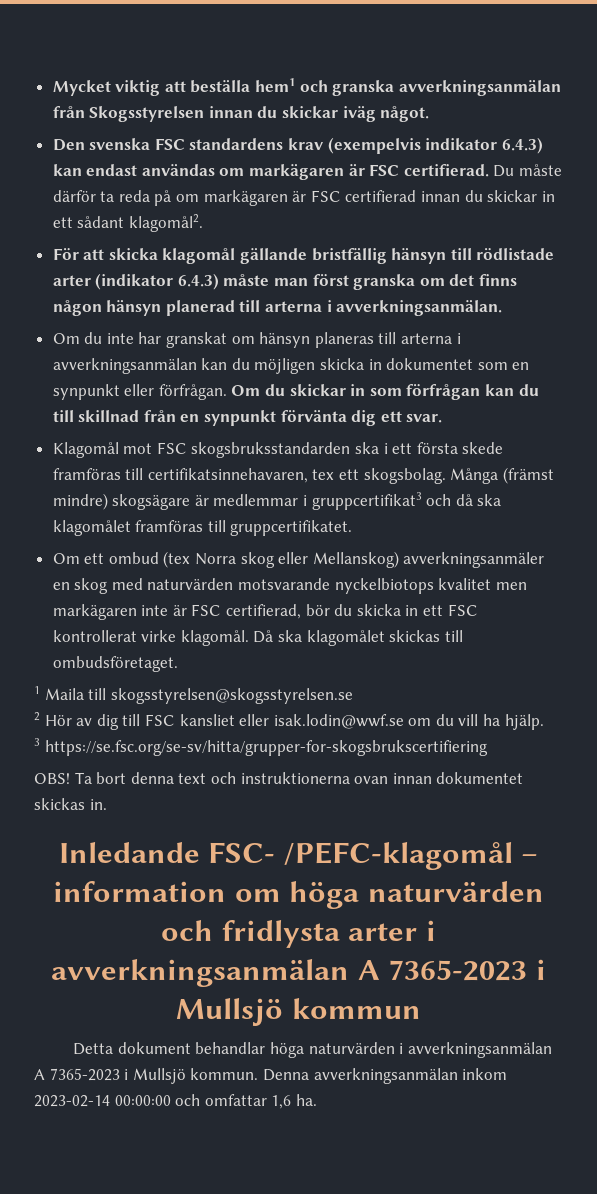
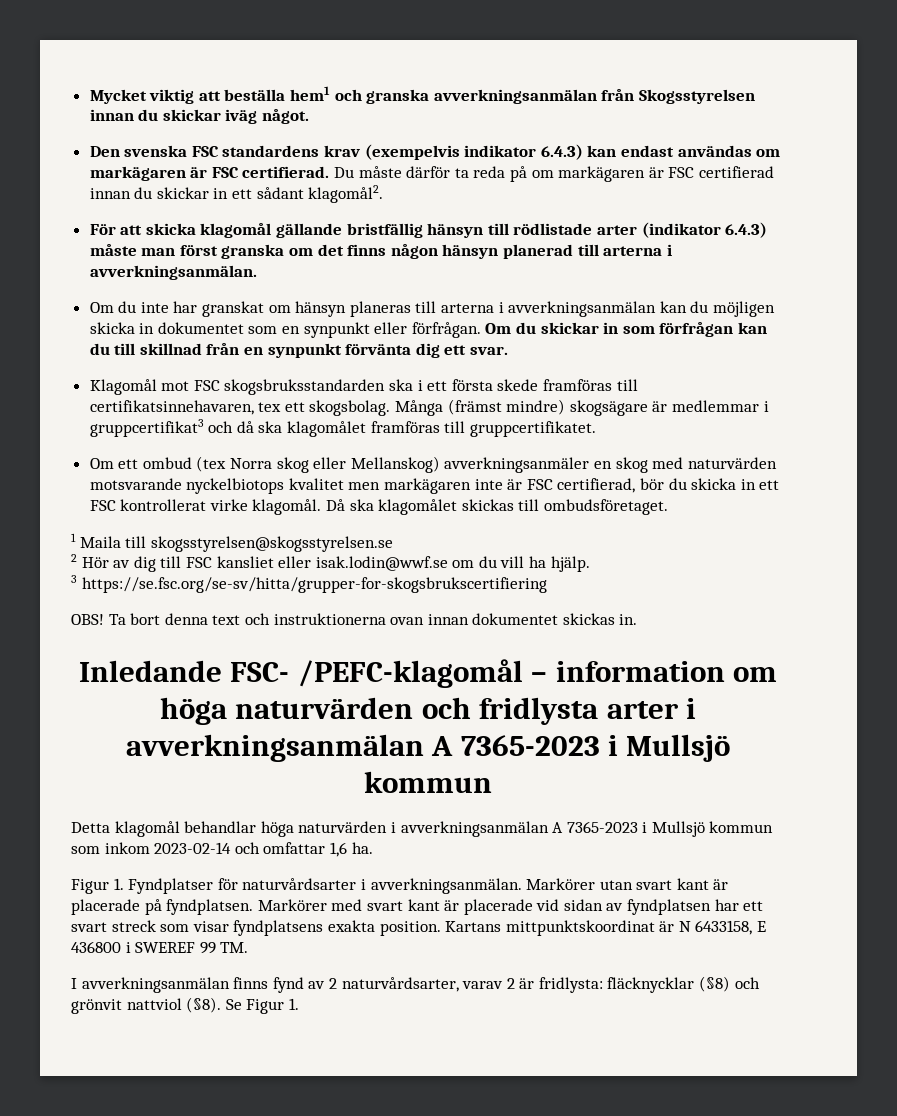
- Detta dokument behandlar höga naturvärden i avverkningsanmälan A 7365-2023 i Mullsjö kommun. Denna avverkningsanmälan inkom 2023-02-14 00:00:00 och omfattar 1,6 ha.
+ Detta klagomål behandlar höga naturvärden i avverkningsanmälan A 7365-2023 i Mullsjö kommun som inkom 2023-02-14 och omfattar 1,6 ha.
+ Figur 1. Fyndplatser för naturvårdsarter i avverkningsanmälan. Markörer utan svart kant är placerade på fyndplatsen. Markörer med svart kant är placerade vid sidan av fyndplatsen har ett svart streck som visar fyndplatsens exakta position. Kartans mittpunktskoordinat är N 6433158, E 436800 i SWEREF 99 TM.
+ I avverkningsanmälan finns fynd av 2 naturvårdsarter, varav 2 är fridlysta: fläcknycklar (§8) och grönvit nattviol (§8). Se Figur 1.

